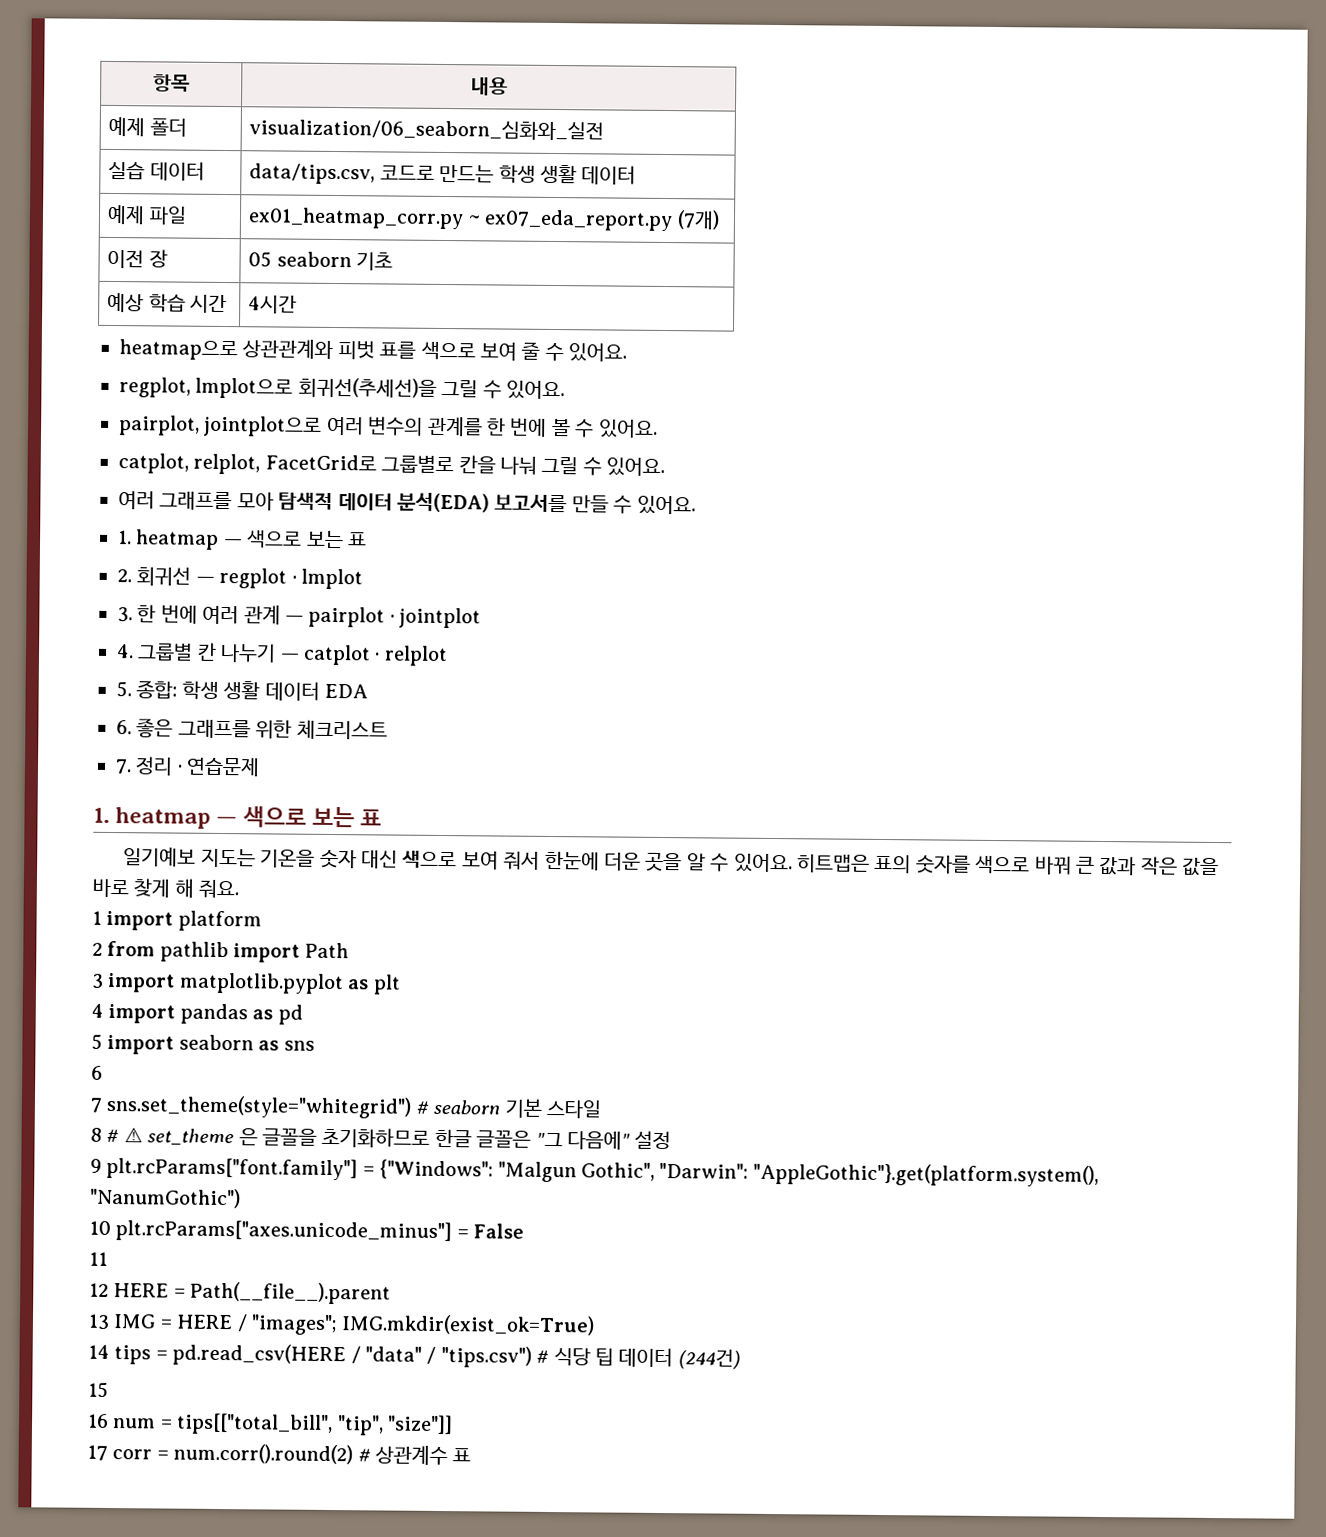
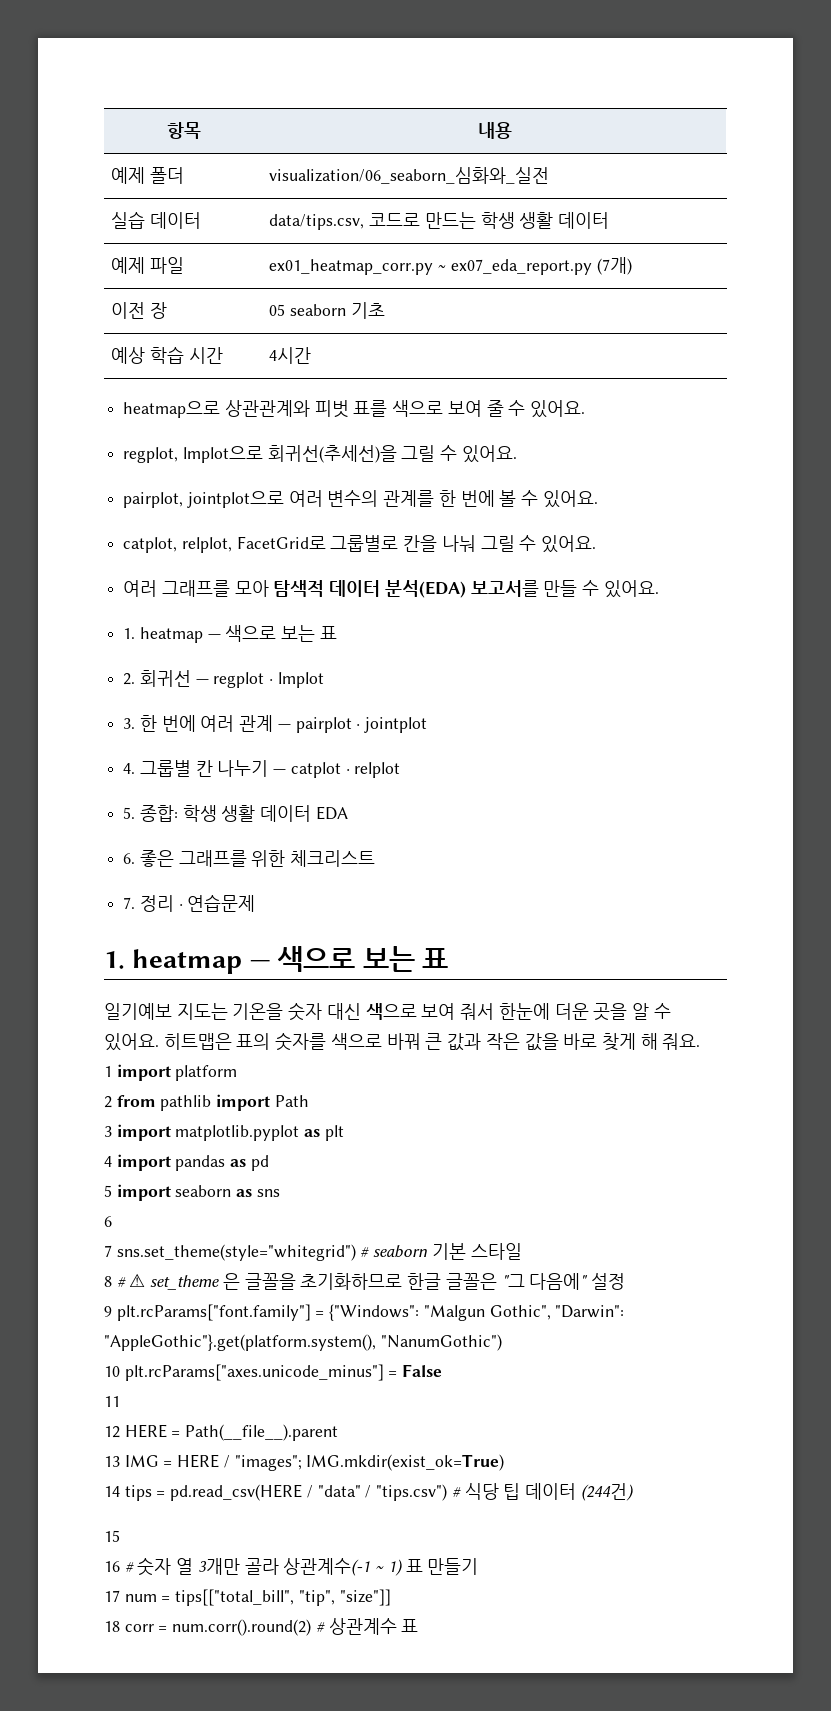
- 16 num = tips[["total_bill", "tip", "size"]]
+ 16 # 숫자 열 3개만 골라 상관계수(-1 ~ 1) 표 만들기
+ 17 num = tips[["total_bill", "tip", "size"]]
- 17 corr = num.corr().round(2) # 상관계수 표
+ 18 corr = num.corr().round(2) # 상관계수 표

